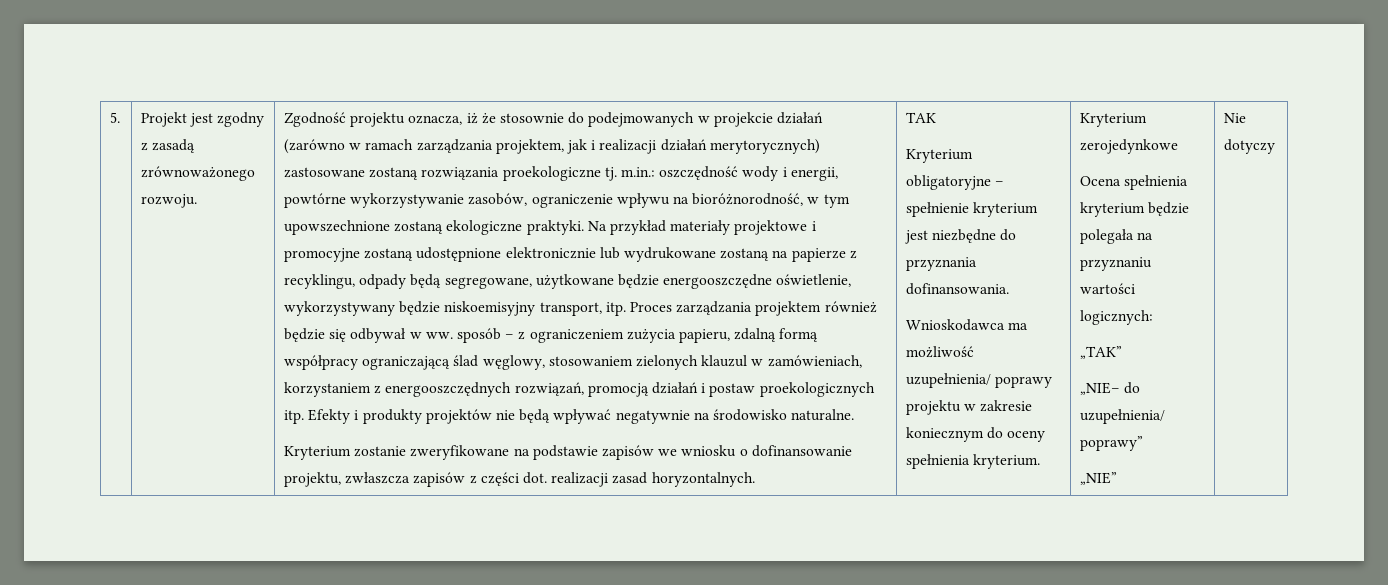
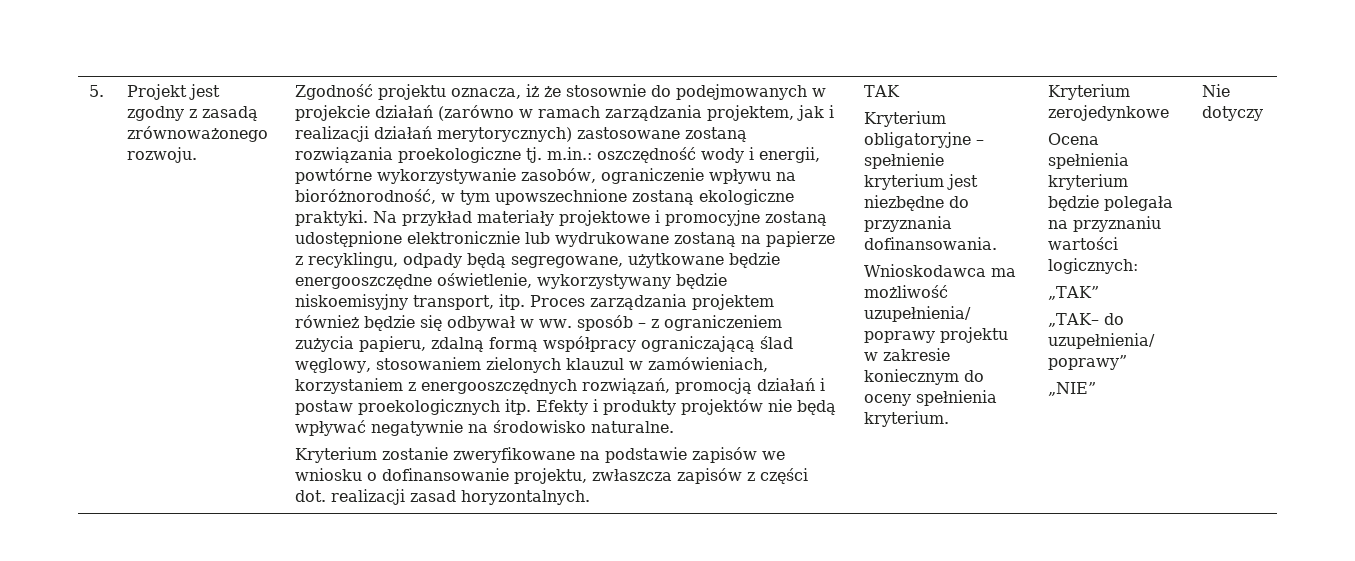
- „NIE– do uzupełnienia/ poprawy”
+ „TAK– do uzupełnienia/ poprawy”

